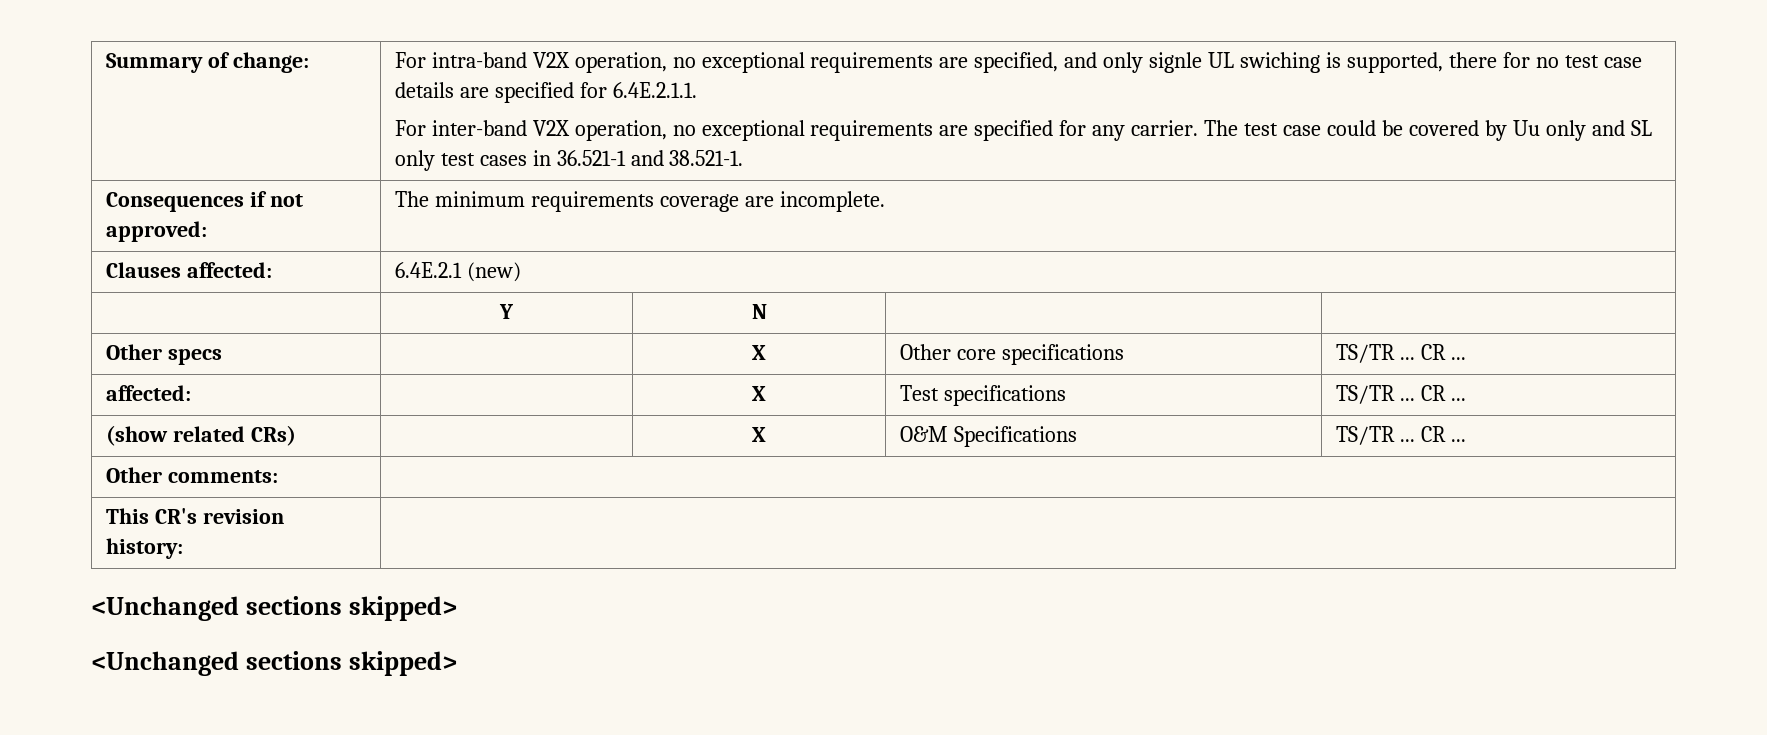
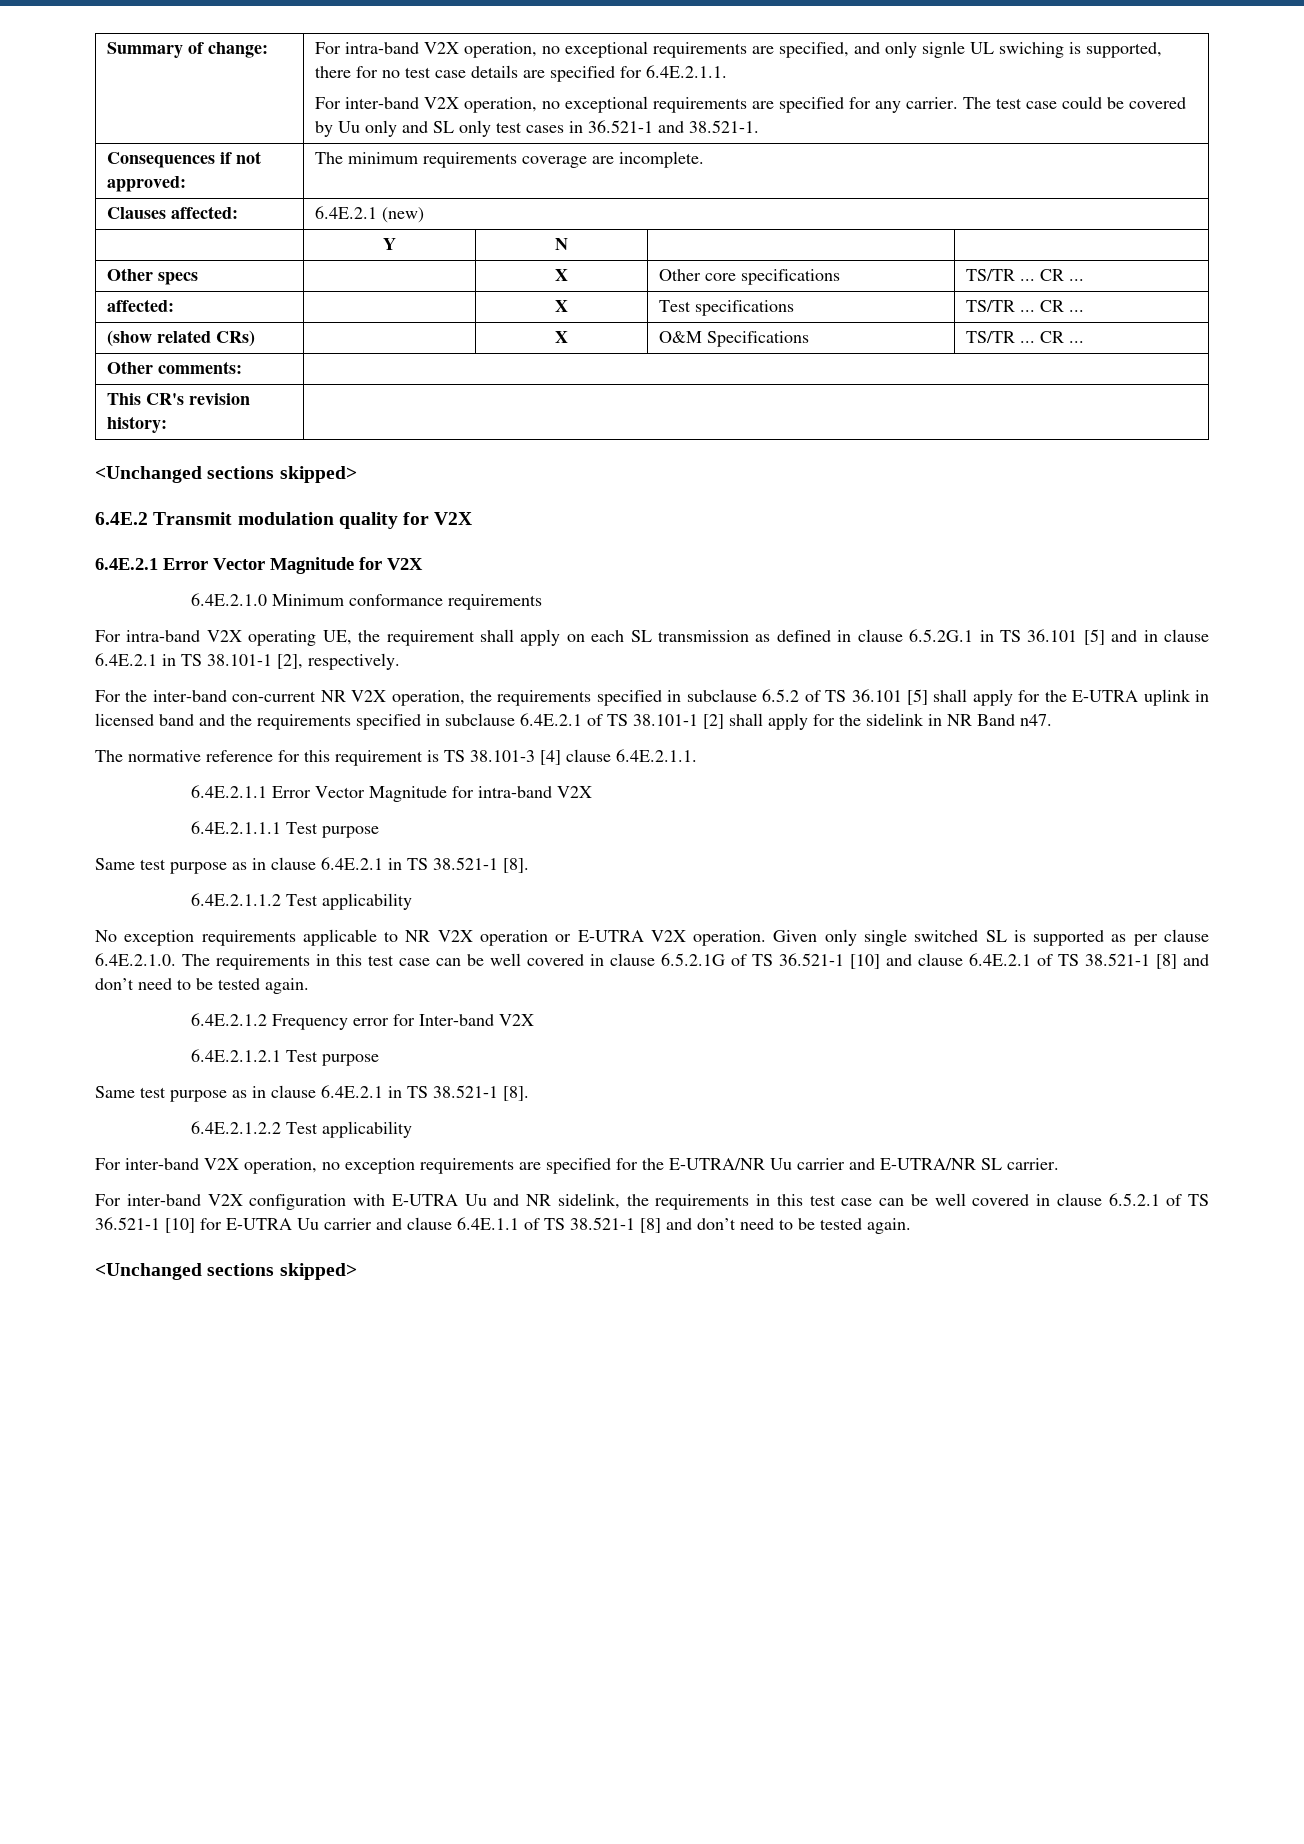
+ 6.4E.2 Transmit modulation quality for V2X
+ 6.4E.2.1 Error Vector Magnitude for V2X
+ 6.4E.2.1.0 Minimum conformance requirements
+ For intra-band V2X operating UE, the requirement shall apply on each SL transmission as defined in clause 6.5.2G.1 in TS 36.101 [5] and in clause 6.4E.2.1 in TS 38.101-1 [2], respectively.
+ For the inter-band con-current NR V2X operation, the requirements specified in subclause 6.5.2 of TS 36.101 [5] shall apply for the E-UTRA uplink in licensed band and the requirements specified in subclause 6.4E.2.1 of TS 38.101-1 [2] shall apply for the sidelink in NR Band n47.
+ The normative reference for this requirement is TS 38.101-3 [4] clause 6.4E.2.1.1.
+ 6.4E.2.1.1 Error Vector Magnitude for intra-band V2X
+ 6.4E.2.1.1.1 Test purpose
+ Same test purpose as in clause 6.4E.2.1 in TS 38.521-1 [8].
+ 6.4E.2.1.1.2 Test applicability
+ No exception requirements applicable to NR V2X operation or E-UTRA V2X operation. Given only single switched SL is supported as per clause 6.4E.2.1.0. The requirements in this test case can be well covered in clause 6.5.2.1G of TS 36.521-1 [10] and clause 6.4E.2.1 of TS 38.521-1 [8] and don’t need to be tested again.
+ 6.4E.2.1.2 Frequency error for Inter-band V2X
+ 6.4E.2.1.2.1 Test purpose
+ Same test purpose as in clause 6.4E.2.1 in TS 38.521-1 [8].
+ 6.4E.2.1.2.2 Test applicability
+ For inter-band V2X operation, no exception requirements are specified for the E-UTRA/NR Uu carrier and E-UTRA/NR SL carrier.
+ For inter-band V2X configuration with E-UTRA Uu and NR sidelink, the requirements in this test case can be well covered in clause 6.5.2.1 of TS 36.521-1 [10] for E-UTRA Uu carrier and clause 6.4E.1.1 of TS 38.521-1 [8] and don’t need to be tested again.

